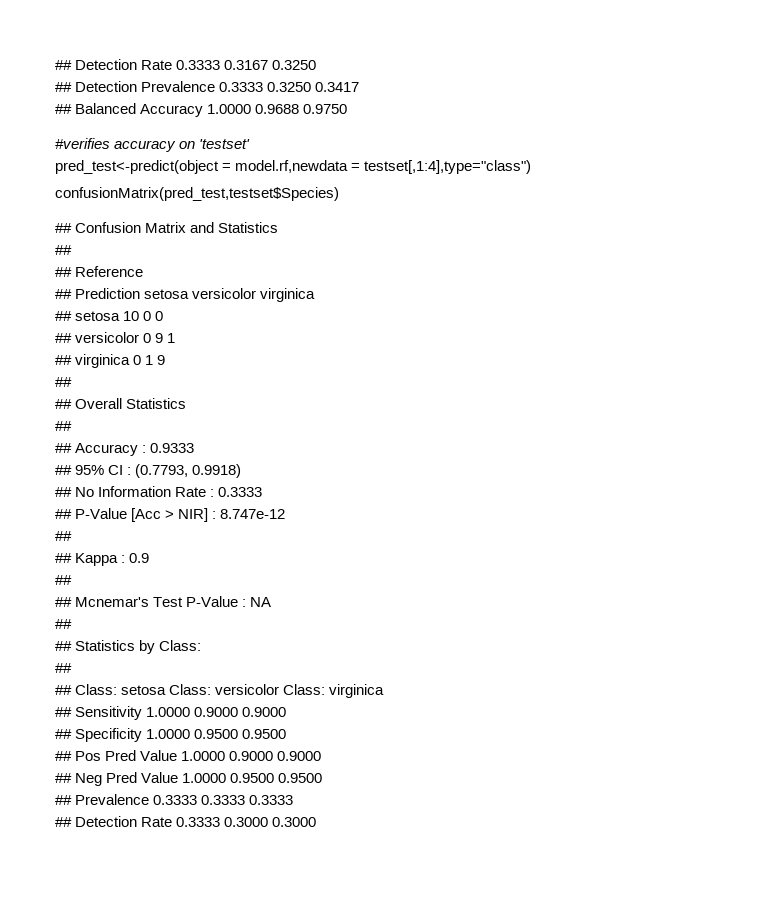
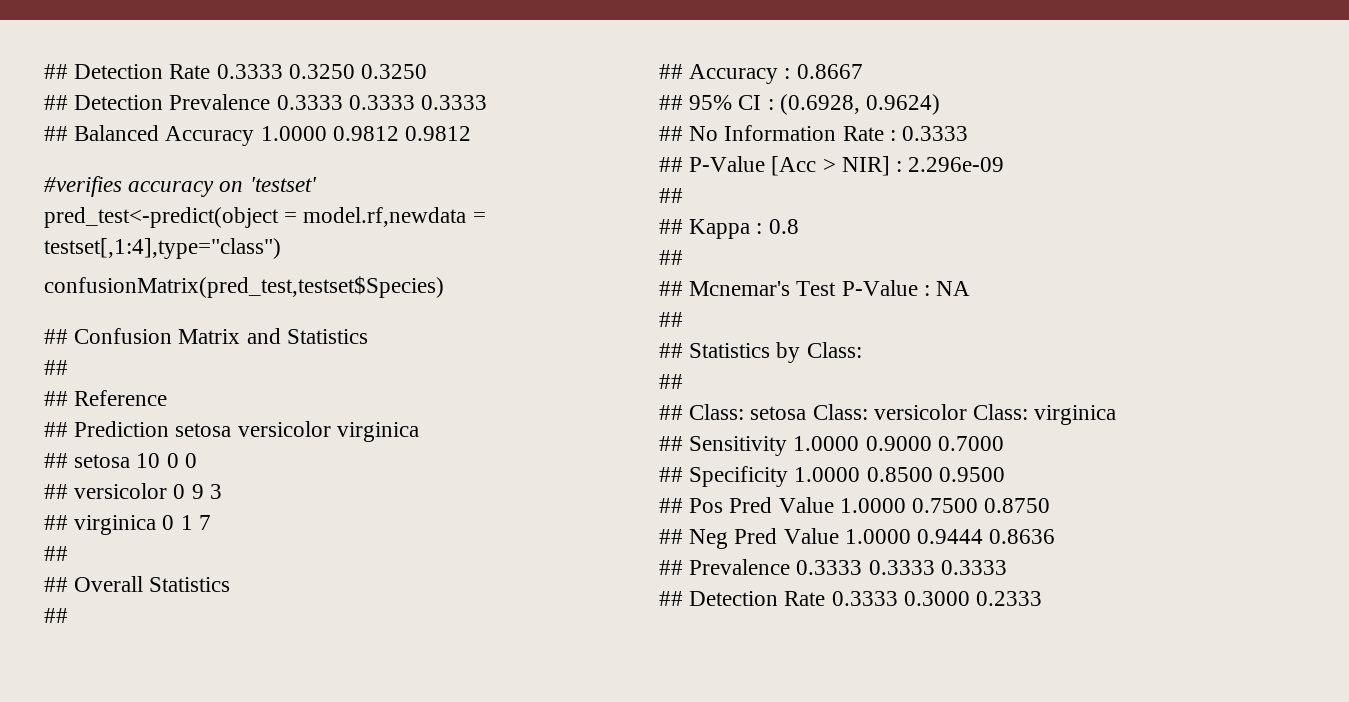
- ## Detection Rate 0.3333 0.3167 0.3250
+ ## Detection Rate 0.3333 0.3250 0.3250
- ## Detection Prevalence 0.3333 0.3250 0.3417
+ ## Detection Prevalence 0.3333 0.3333 0.3333
- ## Balanced Accuracy 1.0000 0.9688 0.9750
+ ## Balanced Accuracy 1.0000 0.9812 0.9812
- ## versicolor 0 9 1
+ ## versicolor 0 9 3
- ## virginica 0 1 9
+ ## virginica 0 1 7
- ## Accuracy : 0.9333
+ ## Accuracy : 0.8667
- ## 95% CI : (0.7793, 0.9918)
+ ## 95% CI : (0.6928, 0.9624)
- ## P-Value [Acc > NIR] : 8.747e-12
+ ## P-Value [Acc > NIR] : 2.296e-09
- ## Kappa : 0.9
+ ## Kappa : 0.8
- ## Sensitivity 1.0000 0.9000 0.9000
+ ## Sensitivity 1.0000 0.9000 0.7000
- ## Specificity 1.0000 0.9500 0.9500
+ ## Specificity 1.0000 0.8500 0.9500
- ## Pos Pred Value 1.0000 0.9000 0.9000
+ ## Pos Pred Value 1.0000 0.7500 0.8750
- ## Neg Pred Value 1.0000 0.9500 0.9500
+ ## Neg Pred Value 1.0000 0.9444 0.8636
- ## Detection Rate 0.3333 0.3000 0.3000
+ ## Detection Rate 0.3333 0.3000 0.2333

